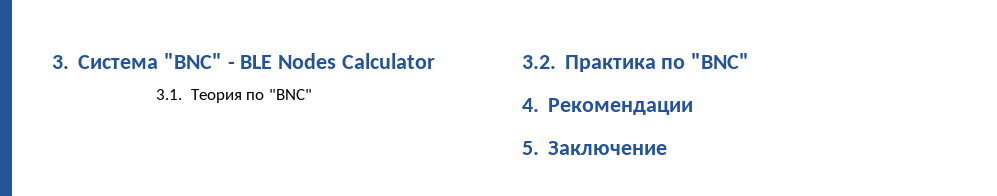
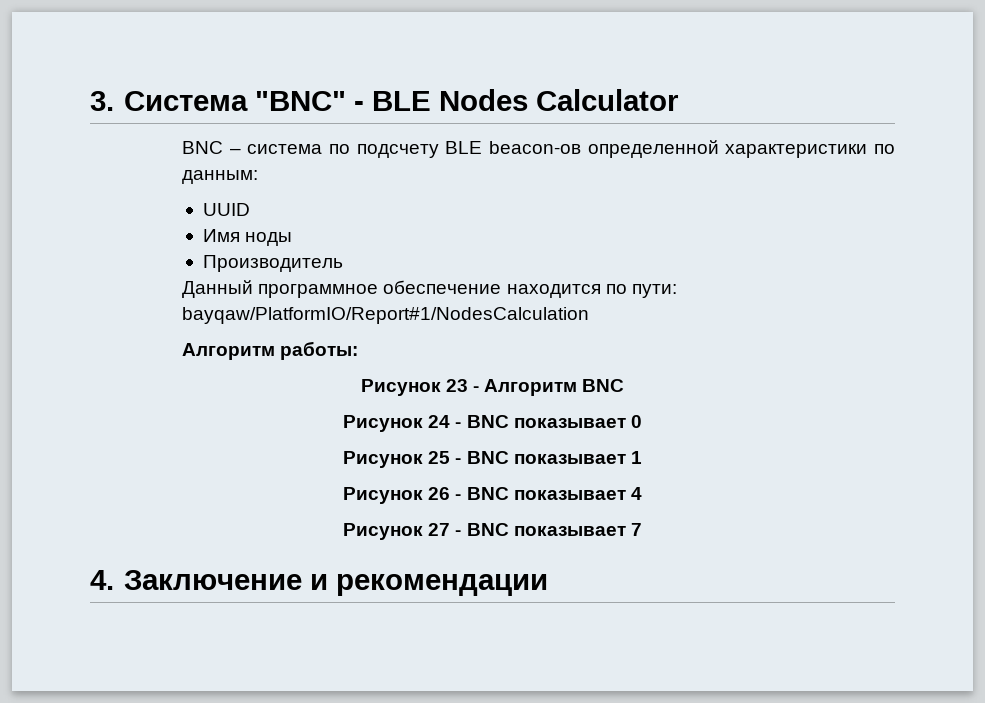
- 3.1. Теория по "BNC"
- 3.2. Практика по "BNC"
- 4. Рекомендации
- 5. Заключение
+ BNC – система по подсчету BLE beacon-ов определенной характеристики по данным:
+ UUID
+ Имя ноды
+ Производитель
+ Данный программное обеспечение находится по пути: bayqaw/PlatformIO/Report#1/NodesCalculation
+ Алгоритм работы:
+ Рисунок 23 - Алгоритм BNC
+ Рисунок 24 - BNC показывает 0
+ Рисунок 25 - BNC показывает 1
+ Рисунок 26 - BNC показывает 4
+ Рисунок 27 - BNC показывает 7
+ 4. Заключение и рекомендации

